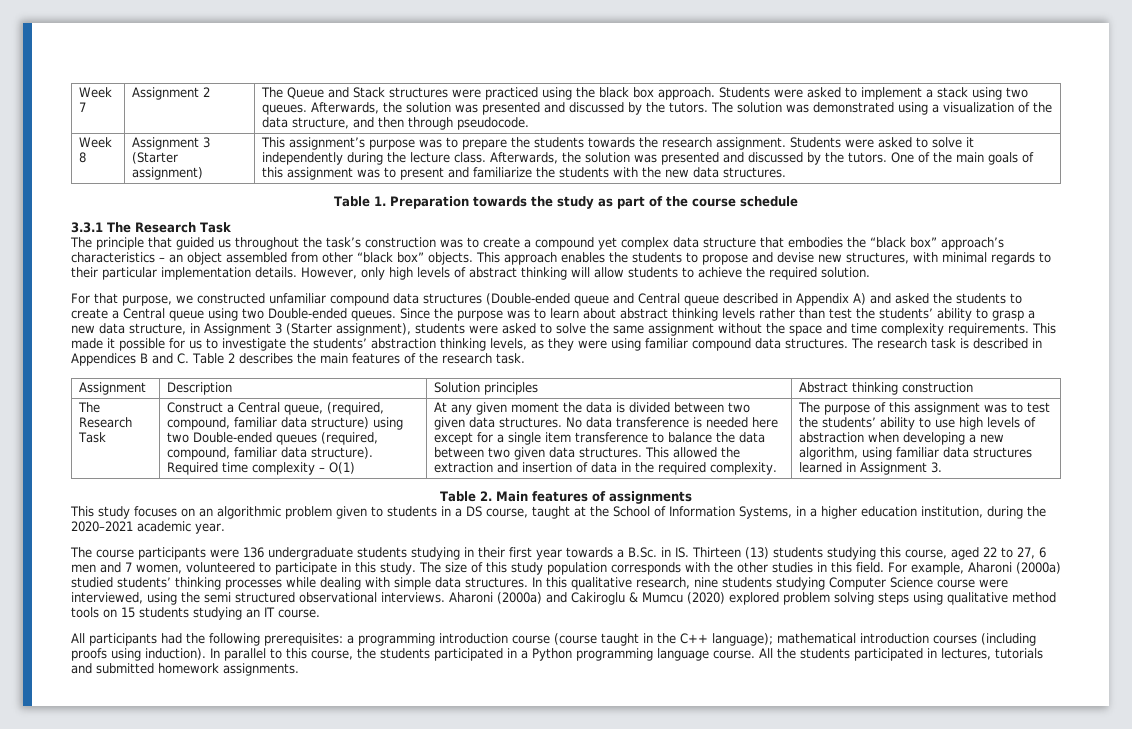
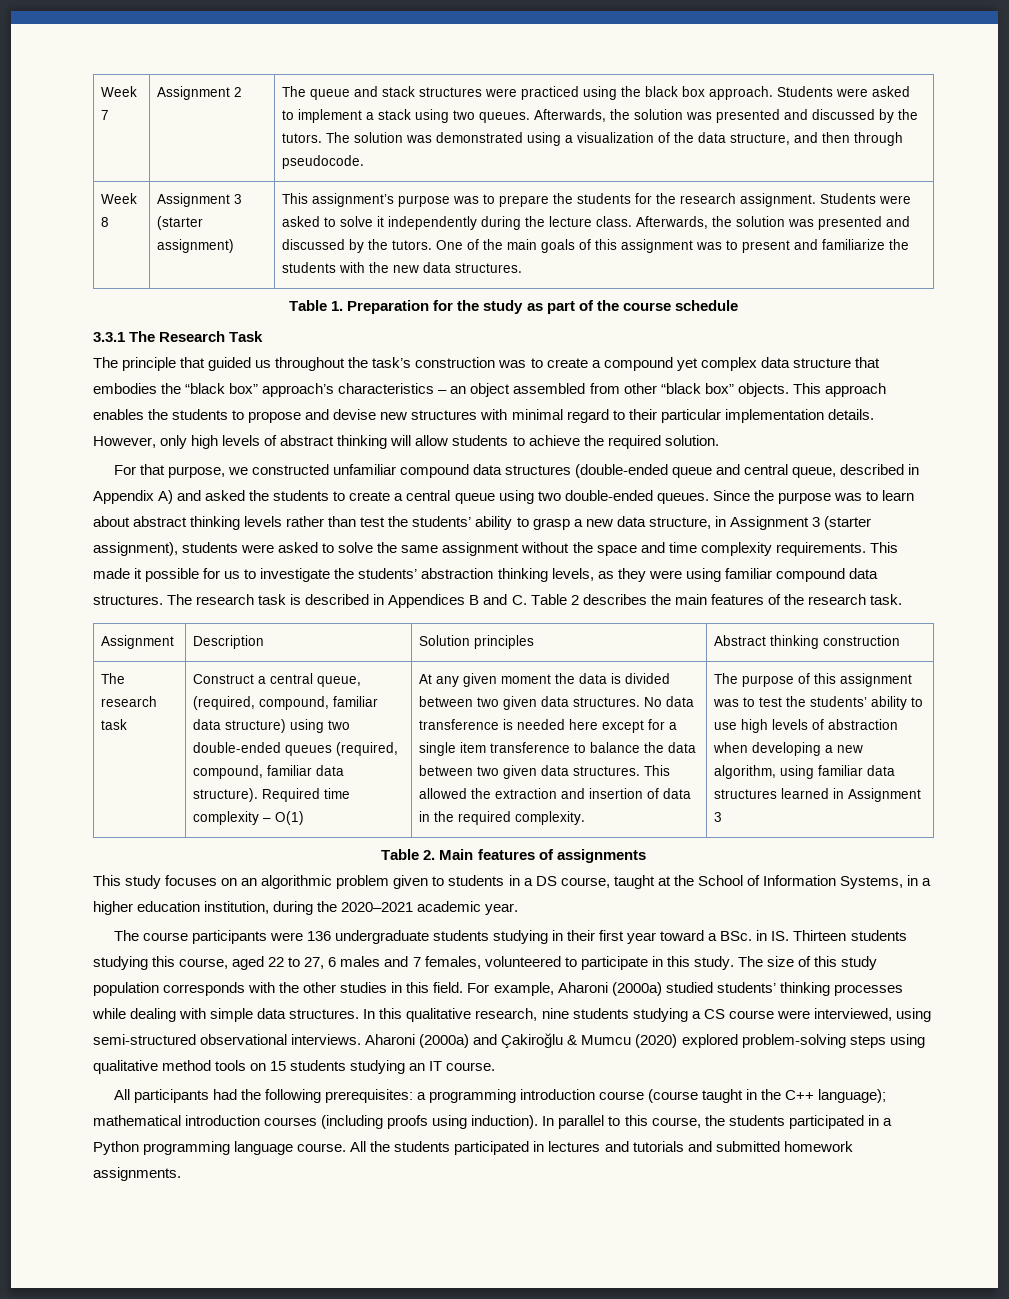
- The Queue and Stack structures were practiced using the black box approach.
+ The queue and stack structures were practiced using the black box approach.
- Assignment 3 (Starter assignment)
+ Assignment 3 (starter assignment)
- This assignment’s purpose was to prepare the students towards the research assignment.
+ This assignment’s purpose was to prepare the students for the research assignment.
- Table 1. Preparation towards the study as part of the course schedule
+ Table 1. Preparation for the study as part of the course schedule
- This approach enables the students to propose and devise new structures, with minimal regards to their particular implementation details.
+ This approach enables the students to propose and devise new structures with minimal regard to their particular implementation details.
- For that purpose, we constructed unfamiliar compound data structures (Double-ended queue and Central queue described in Appendix A) and asked the students to create a Central queue using two Double-ended queues.
+ For that purpose, we constructed unfamiliar compound data structures (double-ended queue and central queue, described in Appendix A) and asked the students to create a central queue using two double-ended queues.
- Since the purpose was to learn about abstract thinking levels rather than test the students’ ability to grasp a new data structure, in Assignment 3 (Starter assignment), students were asked to solve the same assignment without the space and time complexity requirements.
+ Since the purpose was to learn about abstract thinking levels rather than test the students’ ability to grasp a new data structure, in Assignment 3 (starter assignment), students were asked to solve the same assignment without the space and time complexity requirements.
  Assignment | Description | Solution principles | Abstract thinking construction
- The Research Task
+ The research task
- Construct a Central queue, (required, compound, familiar data structure) using two Double-ended queues (required, compound, familiar data structure).
+ Construct a central queue, (required, compound, familiar data structure) using two double-ended queues (required, compound, familiar data structure).
- The purpose of this assignment was to test the students’ ability to use high levels of abstraction when developing a new algorithm, using familiar data structures learned in Assignment 3.
+ The purpose of this assignment was to test the students’ ability to use high levels of abstraction when developing a new algorithm, using familiar data structures learned in Assignment 3
- The course participants were 136 undergraduate students studying in their first year towards a B.Sc. in IS. Thirteen (13) students studying this course, aged 22 to 27, 6 men and 7 women, volunteered to participate in this study.
+ The course participants were 136 undergraduate students studying in their first year toward a BSc. in IS. Thirteen students studying this course, aged 22 to 27, 6 males and 7 females, volunteered to participate in this study.
- In this qualitative research, nine students studying Computer Science course were interviewed, using the semi structured observational interviews.
+ In this qualitative research, nine students studying a CS course were interviewed, using semi-structured observational interviews.
- Aharoni (2000a) and Cakiroglu & Mumcu (2020) explored problem solving steps using qualitative method tools on 15 students studying an IT course.
+ Aharoni (2000a) and Çakiroğlu & Mumcu (2020) explored problem-solving steps using qualitative method tools on 15 students studying an IT course.
- All the students participated in lectures, tutorials and submitted homework assignments.
+ All the students participated in lectures and tutorials and submitted homework assignments.

